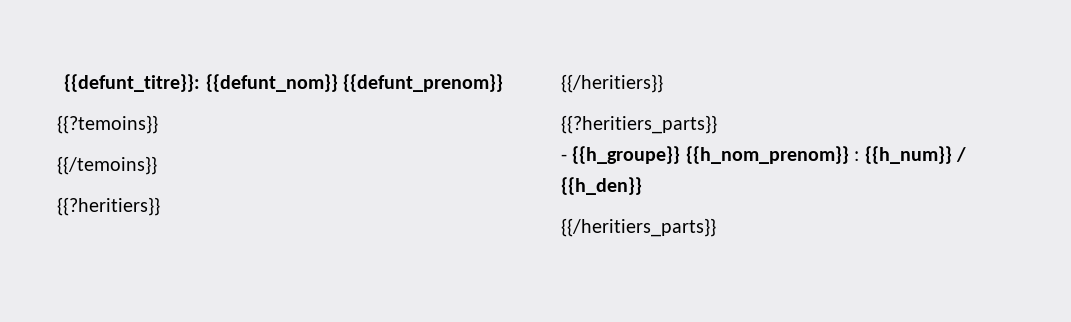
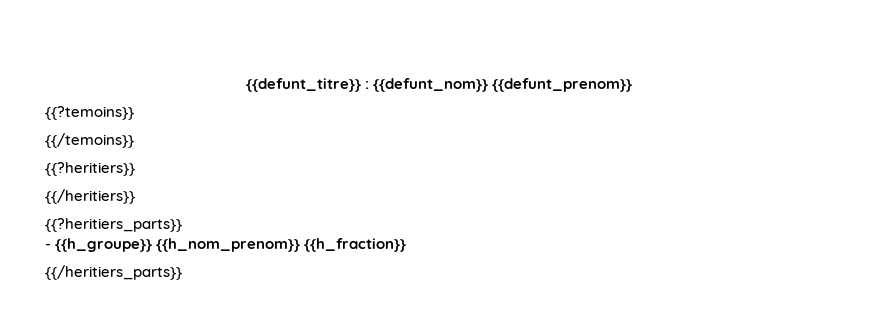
- {{defunt_titre}}: {{defunt_nom}} {{defunt_prenom}}
+ {{defunt_titre}} : {{defunt_nom}} {{defunt_prenom}}
- - {{h_groupe}} {{h_nom_prenom}} : {{h_num}} / {{h_den}}
+ - {{h_groupe}} {{h_nom_prenom}} {{h_fraction}}

